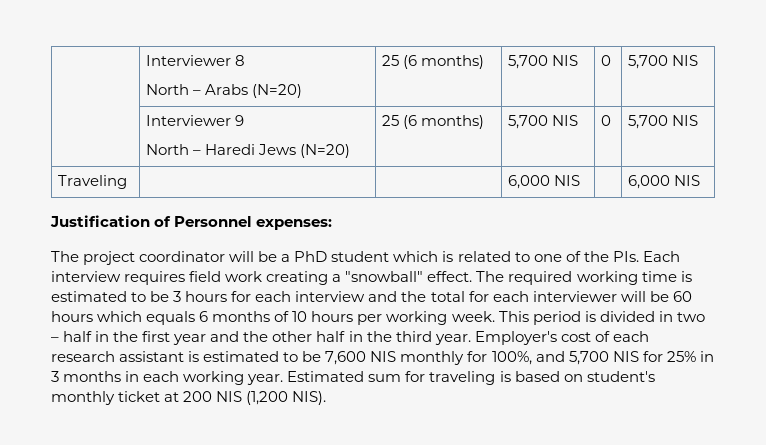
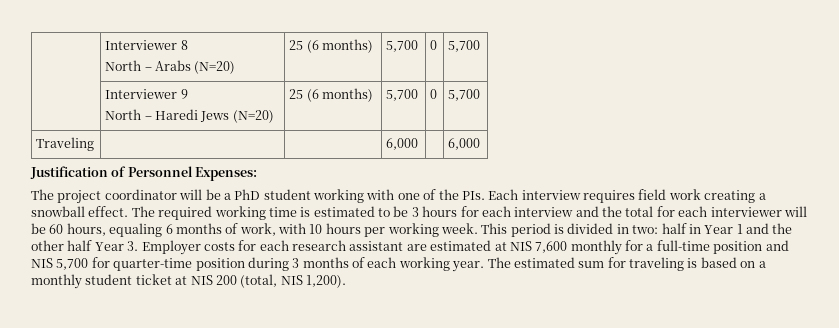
  | Interviewer 8
- North – Arabs (N=20) | 25 (6 months) | 5,700 NIS | 0 | 5,700 NIS
+ North – Arabs (N=20) | 25 (6 months) | 5,700 | 0 | 5,700
  | Interviewer 9
- North – Haredi Jews (N=20) | 25 (6 months) | 5,700 NIS | 0 | 5,700 NIS
+ North – Haredi Jews (N=20) | 25 (6 months) | 5,700 | 0 | 5,700
- Traveling | | | 6,000 NIS | | 6,000 NIS
+ Traveling | | | 6,000 | | 6,000
- Justification of Personnel expenses:
+ Justification of Personnel Expenses:
- The project coordinator will be a PhD student which is related to one of the PIs. Each interview requires field work creating a "snowball" effect.
+ The project coordinator will be a PhD student working with one of the PIs. Each interview requires field work creating a snowball effect.
- The required working time is estimated to be 3 hours for each interview and the total for each interviewer will be 60 hours which equals 6 months of 10 hours per working week.
+ The required working time is estimated to be 3 hours for each interview and the total for each interviewer will be 60 hours, equaling 6 months of work, with 10 hours per working week.
- This period is divided in two – half in the first year and the other half in the third year. Employer's cost of each research assistant is estimated to be 7,600 NIS monthly for 100%, and 5,700 NIS for 25% in 3 months in each working year.
+ This period is divided in two: half in Year 1 and the other half Year 3. Employer costs for each research assistant are estimated at NIS 7,600 monthly for a full-time position and NIS 5,700 for quarter-time position during 3 months of each working year.
- Estimated sum for traveling is based on student's monthly ticket at 200 NIS (1,200 NIS).
+ The estimated sum for traveling is based on a monthly student ticket at NIS 200 (total, NIS 1,200).

